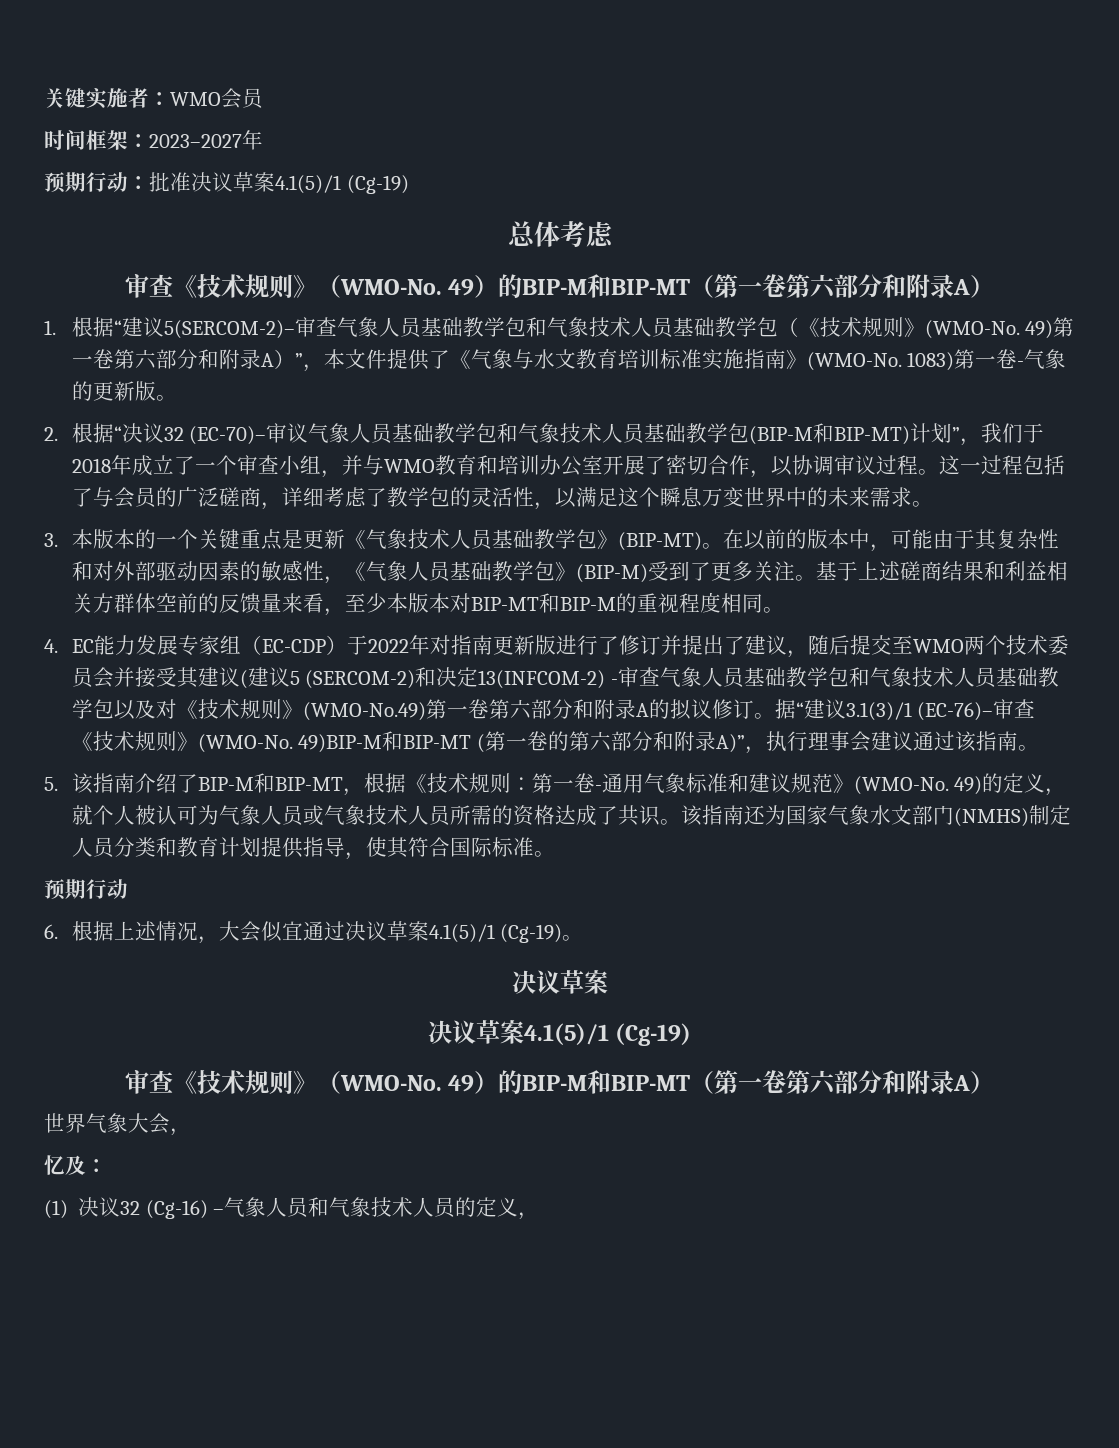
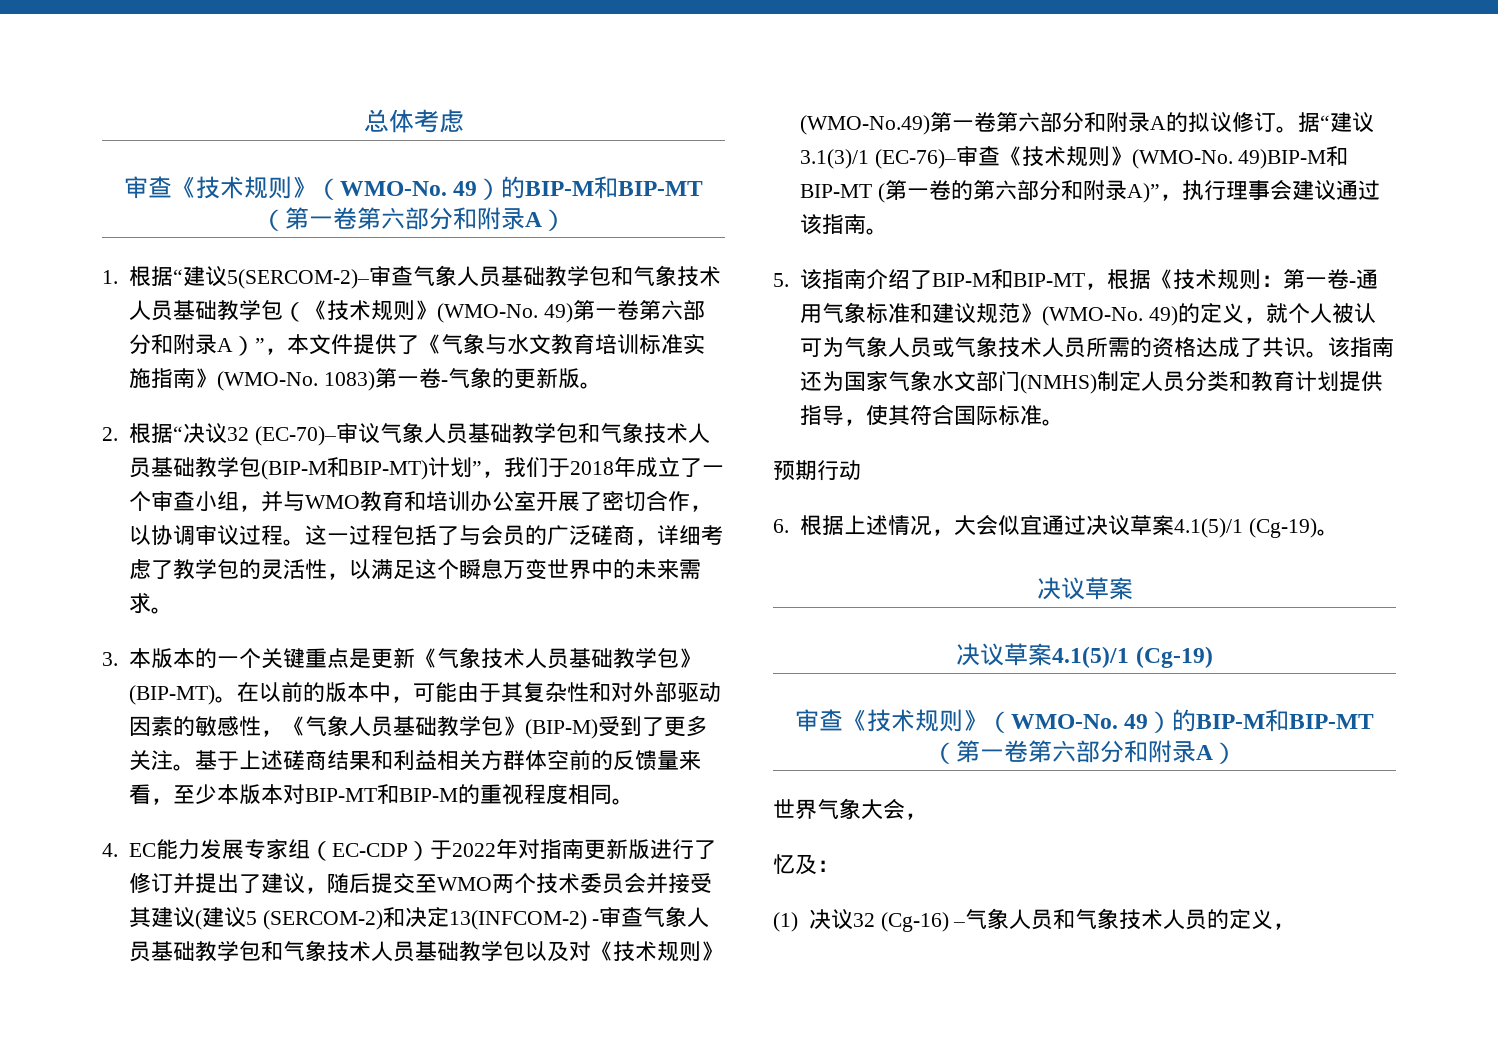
- 关键实施者：WMO会员
- 时间框架：2023–2027年
- 预期行动：批准决议草案4.1(5)/1 (Cg-19)

